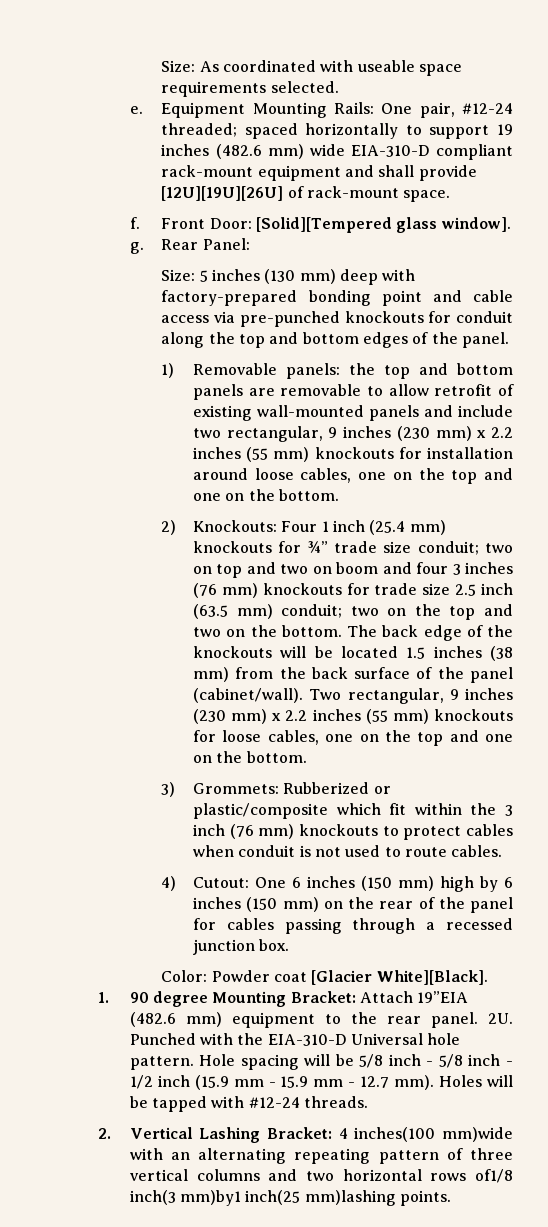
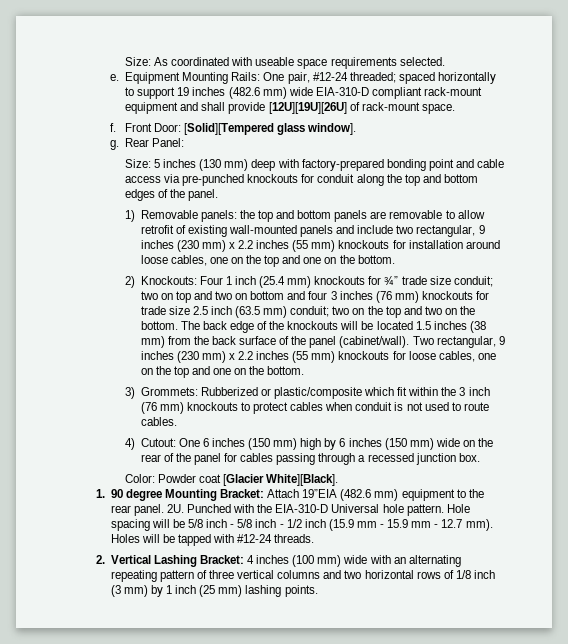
- 2) Knockouts: Four 1 inch (25.4 mm) knockouts for ¾” trade size conduit; two on top and two on boom and four 3 inches (76 mm) knockouts for trade size 2.5 inch (63.5 mm) conduit; two on the top and two on the bottom.
+ 2) Knockouts: Four 1 inch (25.4 mm) knockouts for ¾” trade size conduit; two on top and two on bottom and four 3 inches (76 mm) knockouts for trade size 2.5 inch (63.5 mm) conduit; two on the top and two on the bottom.
- 4) Cutout: One 6 inches (150 mm) high by 6 inches (150 mm) on the rear of the panel for cables passing through a recessed junction box.
+ 4) Cutout: One 6 inches (150 mm) high by 6 inches (150 mm) wide on the rear of the panel for cables passing through a recessed junction box.
- 2. Vertical Lashing Bracket: 4 inches(100 mm)wide with an alternating repeating pattern of three vertical columns and two horizontal rows of1/8 inch(3 mm)by1 inch(25 mm)lashing points.
+ 2. Vertical Lashing Bracket: 4 inches (100 mm) wide with an alternating repeating pattern of three vertical columns and two horizontal rows of 1/8 inch (3 mm) by 1 inch (25 mm) lashing points.

